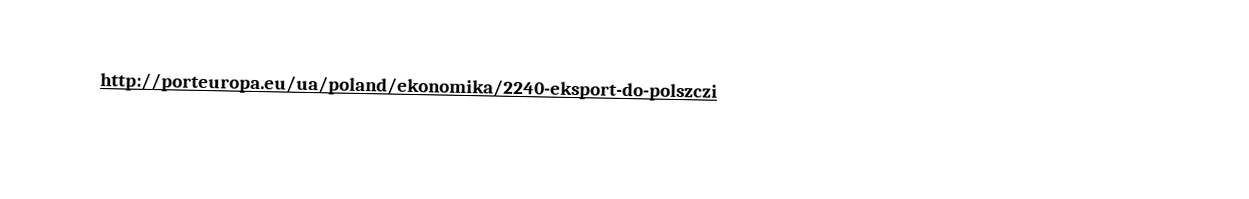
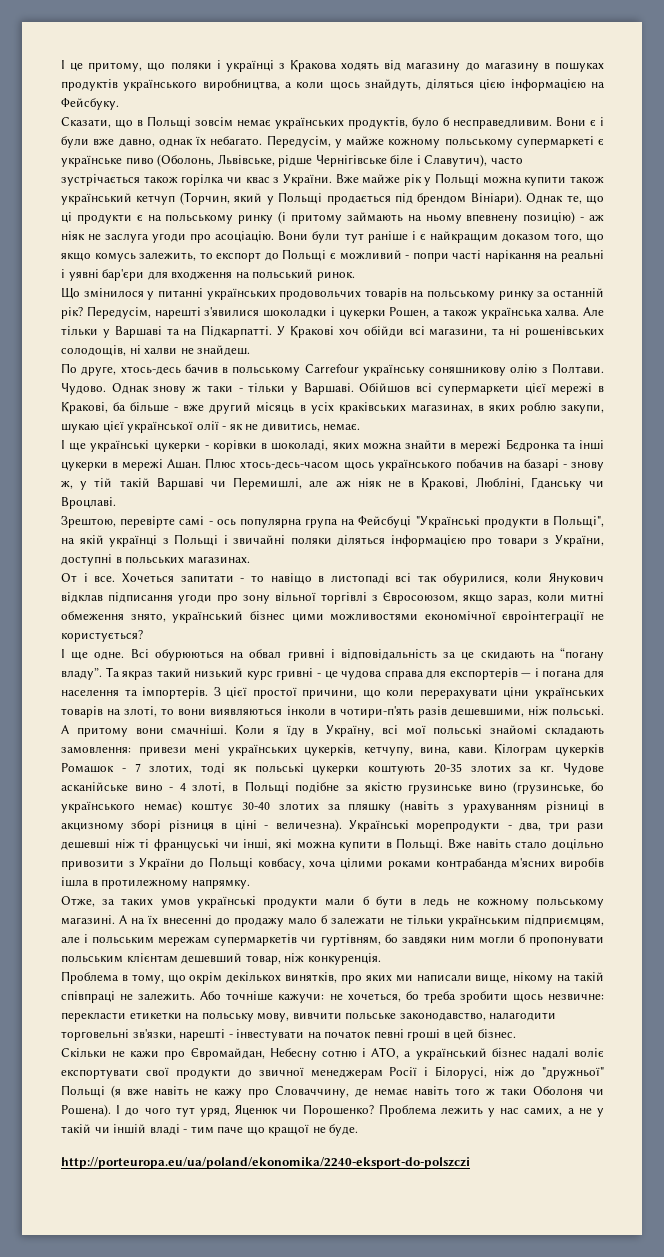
+ І це притому, що поляки і українці з Кракова ходять від магазину до магазину в пошуках продуктів українського виробництва, а коли щось знайдуть, діляться цією інформацією на Фейсбуку.
+ Сказати, що в Польщі зовсім немає українських продуктів, було б несправедливим. Вони є і були вже давно, однак їх небагато. Передусім, у майже кожному польському супермаркеті є українське пиво (Оболонь, Львівське, рідше Чернігівське біле і Славутич), часто зустрічається також горілка чи квас з України. Вже майже рік у Польщі можна купити також український кетчуп (Торчин, який у Польщі продається під брендом Вініари). Однак те, що ці продукти є на польському ринку (і притому займають на ньому впевнену позицію) - аж ніяк не заслуга угоди про асоціацію. Вони були тут раніше і є найкращим доказом того, що якщо комусь залежить, то експорт до Польщі є можливий - попри часті нарікання на реальні і уявні бар'єри для входження на польський ринок.
+ Що змінилося у питанні українських продовольчих товарів на польському ринку за останній рік? Передусім, нарешті з'явилися шоколадки і цукерки Рошен, а також українська халва. Але тільки у Варшаві та на Підкарпатті. У Кракові хоч обійди всі магазини, та ні рошенівських солодощів, ні халви не знайдеш.
+ По друге, хтось-десь бачив в польському Carrefour українську соняшникову олію з Полтави. Чудово. Однак знову ж таки - тільки у Варшаві. Обійшов всі супермаркети цієї мережі в Кракові, ба більше - вже другий місяць в усіх краківських магазинах, в яких роблю закупи, шукаю цієї української олії - як не дивитись, немає.
+ І ще українські цукерки - корівки в шоколаді, яких можна знайти в мережі Бєдронка та інші цукерки в мережі Ашан. Плюс хтось-десь-часом щось українського побачив на базарі - знову ж, у тій такій Варшаві чи Перемишлі, але аж ніяк не в Кракові, Любліні, Гданську чи Вроцлаві.
+ Зрештою, перевірте самі - ось популярна група на Фейсбуці "Українські продукти в Польщі", на якій українці з Польщі і звичайні поляки діляться інформацією про товари з України, доступні в польських магазинах.
+ От і все. Хочеться запитати - то навіщо в листопаді всі так обурилися, коли Янукович відклав підписання угоди про зону вільної торгівлі з Євросоюзом, якщо зараз, коли митні обмеження знято, український бізнес цими можливостями економічної євроінтеграції не користується?
+ І ще одне. Всі обурюються на обвал гривні і відповідальність за це скидають на “погану владу”. Та якраз такий низький курс гривні - це чудова справа для експортерів — і погана для населення та імпортерів. З цієї простої причини, що коли перерахувати ціни українських товарів на злоті, то вони виявляються інколи в чотири-п'ять разів дешевшими, ніж польські. А притому вони смачніші. Коли я їду в Україну, всі мої польські знайомі складають замовлення: привези мені українських цукерків, кетчупу, вина, кави. Кілограм цукерків Ромашок - 7 злотих, тоді як польські цукерки коштують 20-35 злотих за кг. Чудове асканійське вино - 4 злоті, в Польщі подібне за якістю грузинське вино (грузинське, бо українського немає) коштує 30-40 злотих за пляшку (навіть з урахуванням різниці в акцизному зборі різниця в ціні - величезна). Українські морепродукти - два, три рази дешевші ніж ті француські чи інші, які можна купити в Польщі. Вже навіть стало доцільно привозити з України до Польщі ковбасу, хоча цілими роками контрабанда м'ясних виробів ішла в протилежному напрямку.
+ Отже, за таких умов українські продукти мали б бути в ледь не кожному польському магазині. А на їх внесенні до продажу мало б залежати не тільки українським підприємцям, але і польським мережам супермаркетів чи гуртівням, бо завдяки ним могли б пропонувати польським клієнтам дешевший товар, ніж конкуренція.
+ Проблема в тому, що окрім декількох винятків, про яких ми написали вище, нікому на такій співпраці не залежить. Або точніше кажучи: не хочеться, бо треба зробити щось незвичне: перекласти етикетки на польську мову, вивчити польське законодавство, налагодити торговельні зв'язки, нарешті - інвестувати на початок певні гроші в цей бізнес.
+ Скільки не кажи про Євромайдан, Небесну сотню і АТО, а український бізнес надалі воліє експортувати свої продукти до звичної менеджерам Росії і Білорусі, ніж до "дружньої" Польщі (я вже навіть не кажу про Словаччину, де немає навіть того ж таки Оболоня чи Рошена). І до чого тут уряд, Яценюк чи Порошенко? Проблема лежить у нас самих, а не у такій чи іншій владі - тим паче що кращої не буде.

